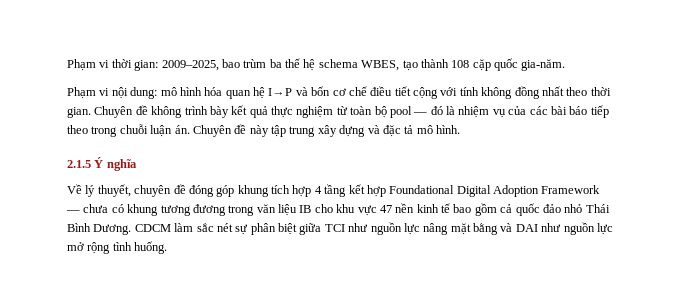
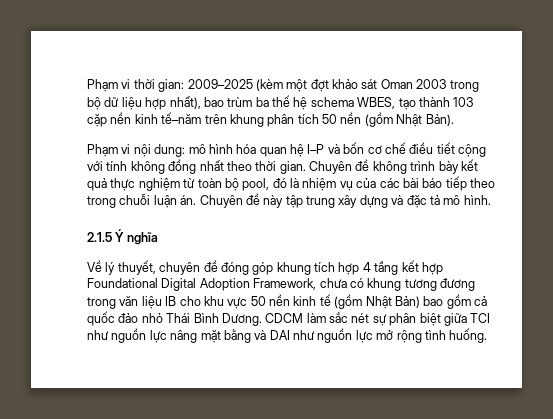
- Phạm vi thời gian: 2009–2025, bao trùm ba thế hệ schema WBES, tạo thành 108 cặp quốc gia-năm.
+ Phạm vi thời gian: 2009–2025 (kèm một đợt khảo sát Oman 2003 trong bộ dữ liệu hợp nhất), bao trùm ba thế hệ schema WBES, tạo thành 103 cặp nền kinh tế–năm trên khung phân tích 50 nền (gồm Nhật Bản).
- Phạm vi nội dung: mô hình hóa quan hệ I→P và bốn cơ chế điều tiết cộng với tính không đồng nhất theo thời gian.
+ Phạm vi nội dung: mô hình hóa quan hệ I–P và bốn cơ chế điều tiết cộng với tính không đồng nhất theo thời gian.
- Chuyên đề không trình bày kết quả thực nghiệm từ toàn bộ pool — đó là nhiệm vụ của các bài báo tiếp theo trong chuỗi luận án.
+ Chuyên đề không trình bày kết quả thực nghiệm từ toàn bộ pool, đó là nhiệm vụ của các bài báo tiếp theo trong chuỗi luận án.
- Về lý thuyết, chuyên đề đóng góp khung tích hợp 4 tầng kết hợp Foundational Digital Adoption Framework — chưa có khung tương đương trong văn liệu IB cho khu vực 47 nền kinh tế bao gồm cả quốc đảo nhỏ Thái Bình Dương.
+ Về lý thuyết, chuyên đề đóng góp khung tích hợp 4 tầng kết hợp Foundational Digital Adoption Framework, chưa có khung tương đương trong văn liệu IB cho khu vực 50 nền kinh tế (gồm Nhật Bản) bao gồm cả quốc đảo nhỏ Thái Bình Dương.

